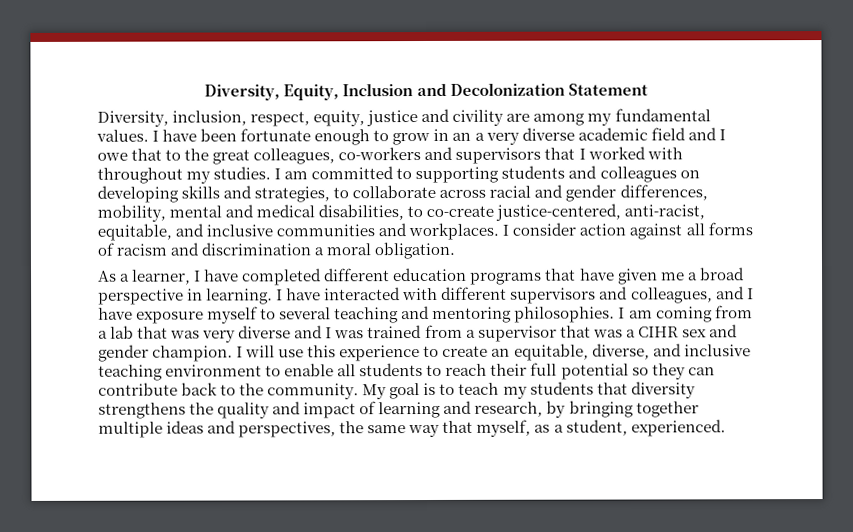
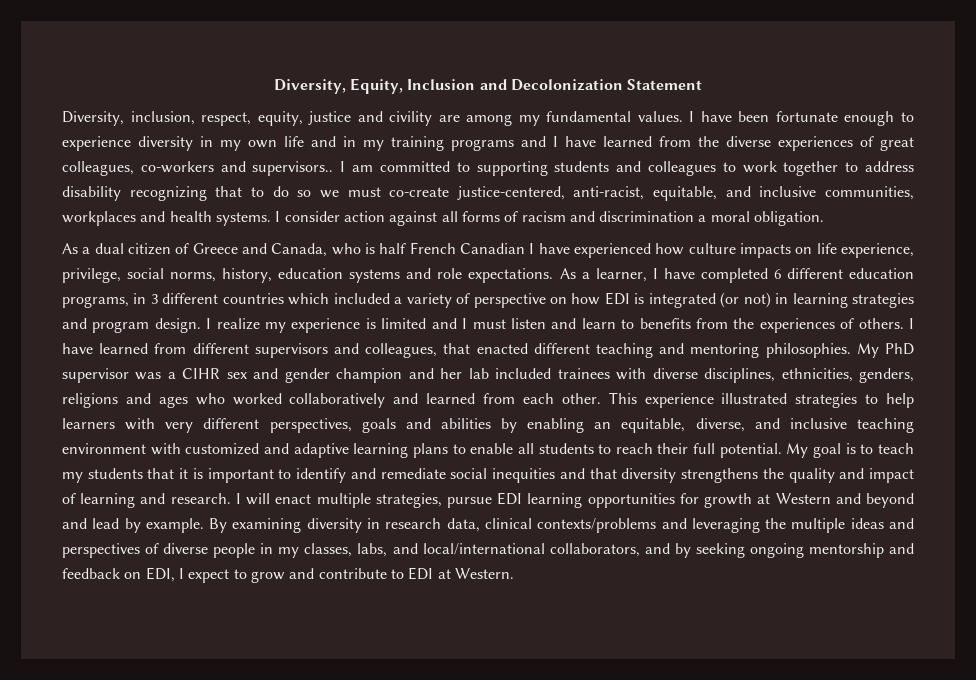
- I have been fortunate enough to grow in an a very diverse academic field and I owe that to the great colleagues, co-workers and supervisors that I worked with throughout my studies.
+ I have been fortunate enough to experience diversity in my own life and in my training programs and I have learned from the diverse experiences of great colleagues, co-workers and supervisors..
- I am committed to supporting students and colleagues on developing skills and strategies, to collaborate across racial and gender differences, mobility, mental and medical disabilities, to co-create justice-centered, anti-racist, equitable, and inclusive communities and workplaces.
+ I am committed to supporting students and colleagues to work together to address disability recognizing that to do so we must co-create justice-centered, anti-racist, equitable, and inclusive communities, workplaces and health systems.
- As a learner, I have completed different education programs that have given me a broad perspective in learning. I have interacted with different supervisors and colleagues, and I have exposure myself to several teaching and mentoring philosophies. I am coming from a lab that was very diverse and I was trained from a supervisor that was a CIHR sex and gender champion. I will use this experience to create an equitable, diverse, and inclusive teaching environment to enable all students to reach their full potential so they can contribute back to the community.
+ As a dual citizen of Greece and Canada, who is half French Canadian I have experienced how culture impacts on life experience, privilege, social norms, history, education systems and role expectations. As a learner, I have completed 6 different education programs, in 3 different countries which included a variety of perspective on how EDI is integrated (or not) in learning strategies and program design. I realize my experience is limited and I must listen and learn to benefits from the experiences of others. I have learned from different supervisors and colleagues, that enacted different teaching and mentoring philosophies. My PhD supervisor was a CIHR sex and gender champion and her lab included trainees with diverse disciplines, ethnicities, genders, religions and ages who worked collaboratively and learned from each other. This experience illustrated strategies to help learners with very different perspectives, goals and abilities by enabling an equitable, diverse, and inclusive teaching environment with customized and adaptive learning plans to enable all students to reach their full potential.
- My goal is to teach my students that diversity strengthens the quality and impact of learning and research, by bringing together multiple ideas and perspectives, the same way that myself, as a student, experienced.
+ My goal is to teach my students that it is important to identify and remediate social inequities and that diversity strengthens the quality and impact of learning and research. I will enact multiple strategies, pursue EDI learning opportunities for growth at Western and beyond and lead by example. By examining diversity in research data, clinical contexts/problems and leveraging the multiple ideas and perspectives of diverse people in my classes, labs, and local/international collaborators, and by seeking ongoing mentorship and feedback on EDI, I expect to grow and contribute to EDI at Western.

